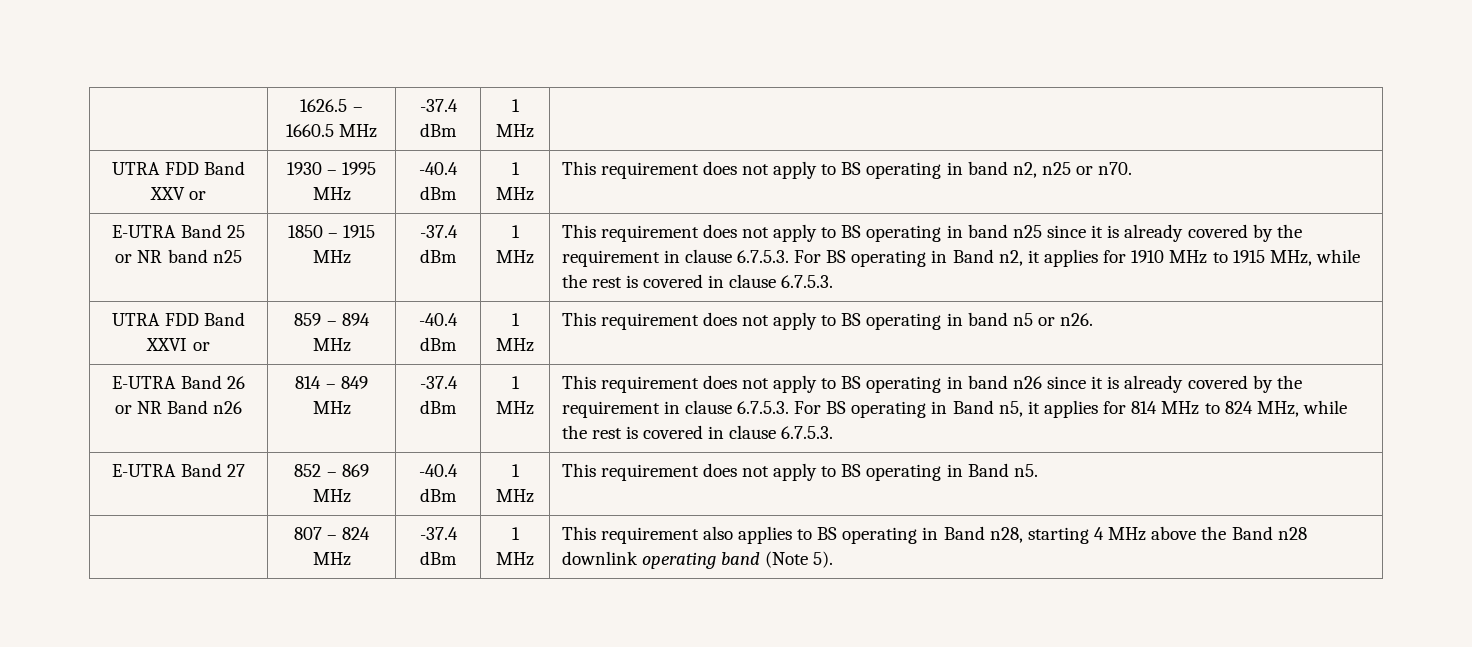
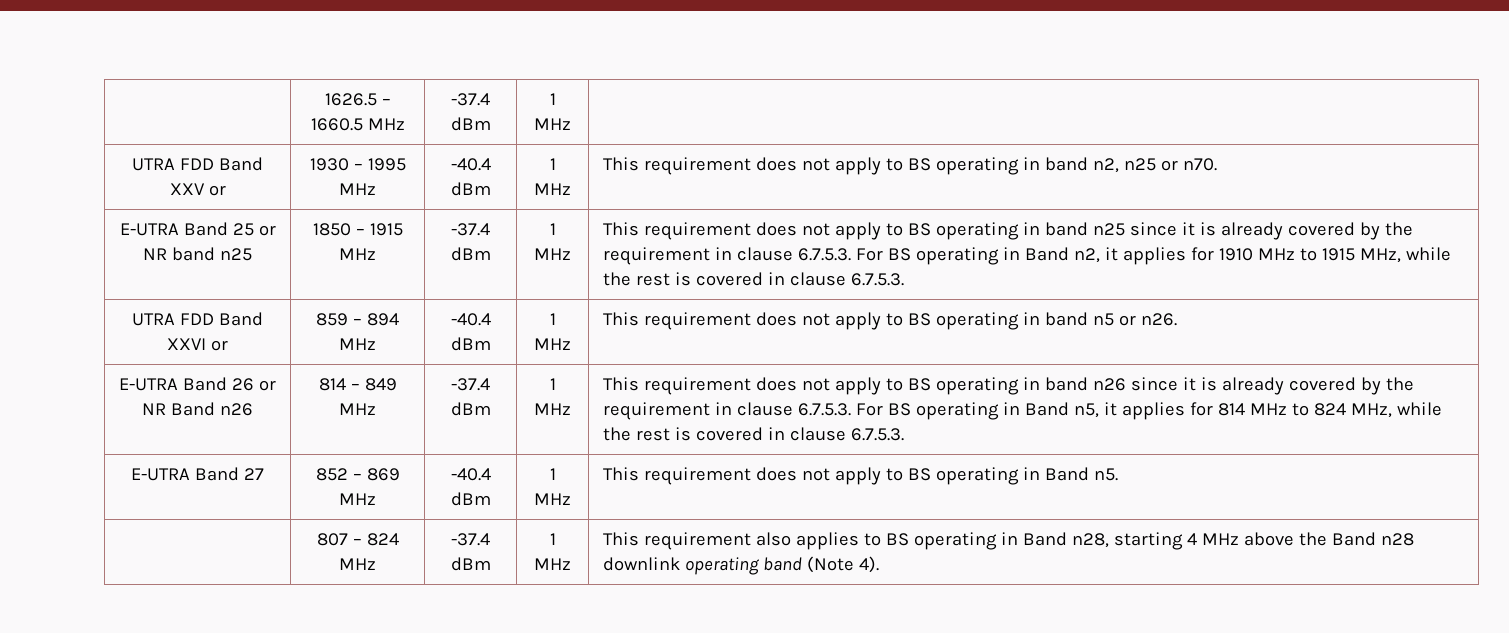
- | 807 – 824 MHz | -37.4 dBm | 1 MHz | This requirement also applies to BS operating in Band n28, starting 4 MHz above the Band n28 downlink operating band (Note 5).
+ | 807 – 824 MHz | -37.4 dBm | 1 MHz | This requirement also applies to BS operating in Band n28, starting 4 MHz above the Band n28 downlink operating band (Note 4).

